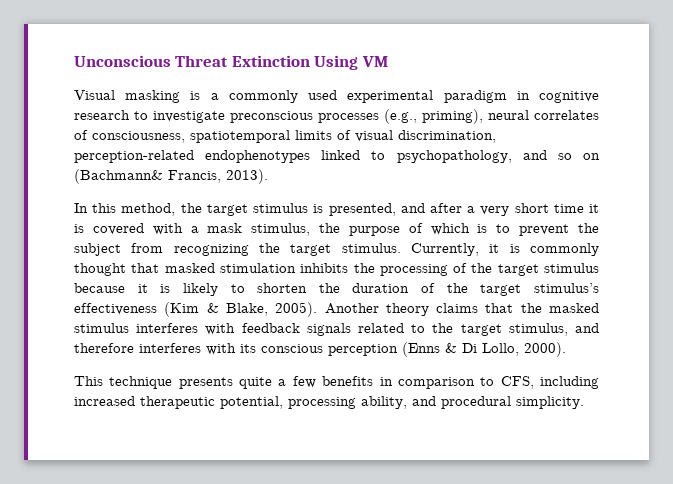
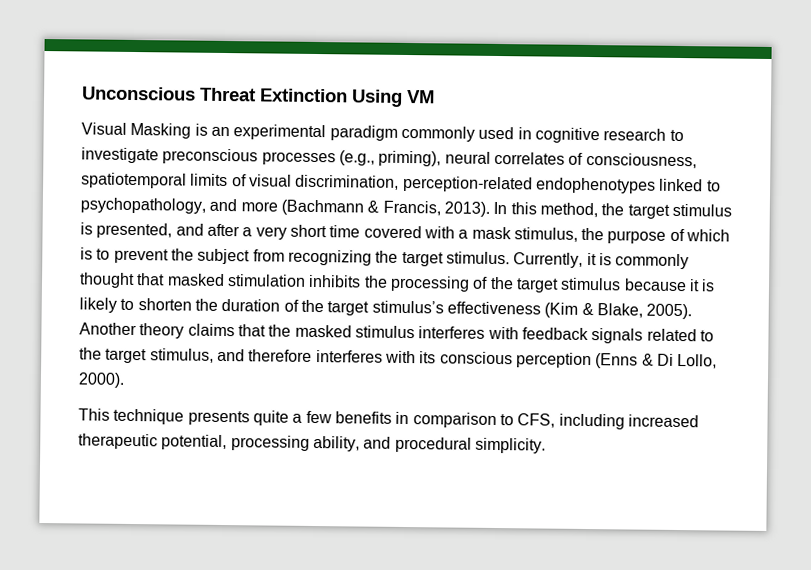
- Visual masking is a commonly used experimental paradigm in cognitive research to investigate preconscious processes (e.g., priming), neural correlates of consciousness, spatiotemporal limits of visual discrimination, perception-related endophenotypes linked to psychopathology, and so on (Bachmann& Francis, 2013).
- In this method, the target stimulus is presented, and after a very short time it is covered with a mask stimulus, the purpose of which is to prevent the subject from recognizing the target stimulus.
+ Visual Masking is an experimental paradigm commonly used in cognitive research to investigate preconscious processes (e.g., priming), neural correlates of consciousness, spatiotemporal limits of visual discrimination, perception-related endophenotypes linked to psychopathology, and more (Bachmann & Francis, 2013). In this method, the target stimulus is presented, and after a very short time covered with a mask stimulus, the purpose of which is to prevent the subject from recognizing the target stimulus.

